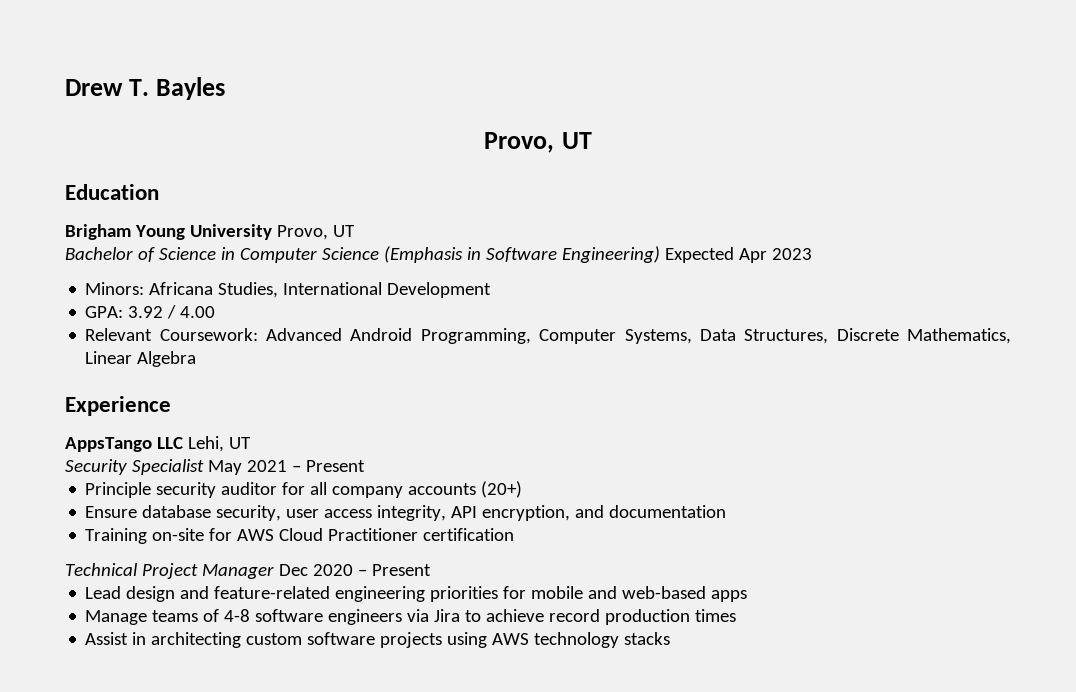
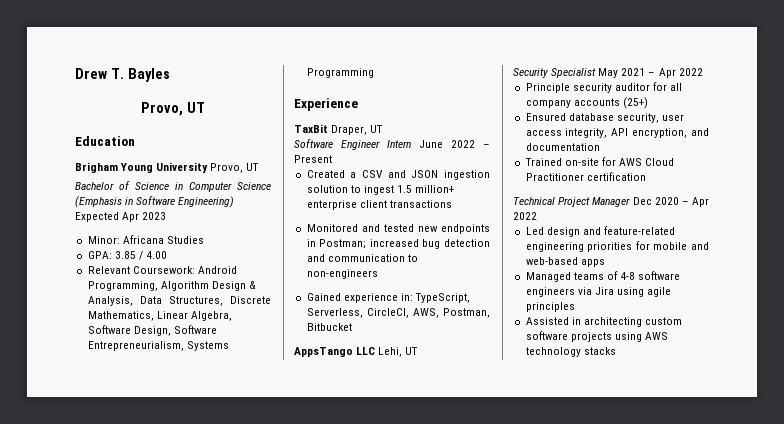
- Minors: Africana Studies, International Development
+ Minor: Africana Studies
- GPA: 3.92 / 4.00
+ GPA: 3.85 / 4.00
- Relevant Coursework: Advanced Android Programming, Computer Systems, Data Structures, Discrete Mathematics, Linear Algebra
+ Relevant Coursework: Android Programming, Algorithm Design & Analysis, Data Structures, Discrete Mathematics, Linear Algebra, Software Design, Software Entrepreneurialism, Systems Programming
  Experience
+ TaxBit Draper, UT
+ Software Engineer Intern June 2022 – Present
+ Created a CSV and JSON ingestion solution to ingest 1.5 million+ enterprise client transactions
+ Monitored and tested new endpoints in Postman; increased bug detection and communication to non-engineers
+ Gained experience in: TypeScript, Serverless, CircleCI, AWS, Postman, Bitbucket
- Security Specialist May 2021 – Present
+ Security Specialist May 2021 – Apr 2022
- Principle security auditor for all company accounts (20+)
- Ensure database security, user access integrity, API encryption, and documentation
+ Principle security auditor for all company accounts (25+)
+ Ensured database security, user access integrity, API encryption, and documentation
- Training on-site for AWS Cloud Practitioner certification
+ Trained on-site for AWS Cloud Practitioner certification
- Technical Project Manager Dec 2020 – Present
- Lead design and feature-related engineering priorities for mobile and web-based apps
+ Technical Project Manager Dec 2020 – Apr 2022
+ Led design and feature-related engineering priorities for mobile and web-based apps
- Manage teams of 4-8 software engineers via Jira to achieve record production times
- Assist in architecting custom software projects using AWS technology stacks
+ Managed teams of 4-8 software engineers via Jira using agile principles
+ Assisted in architecting custom software projects using AWS technology stacks

